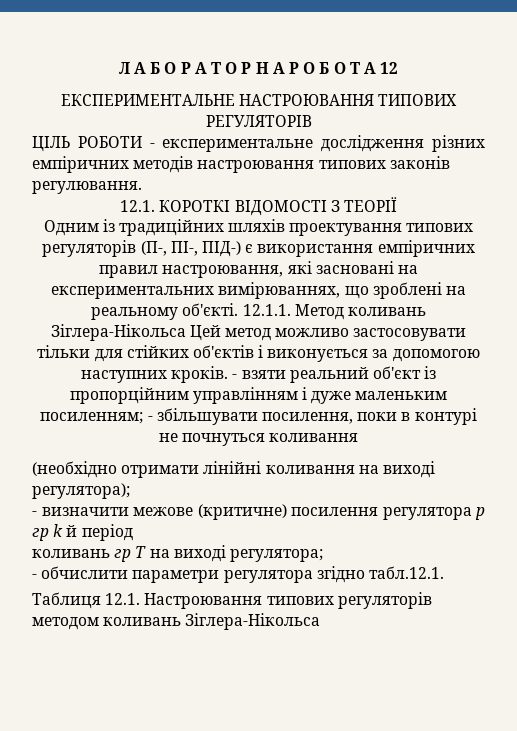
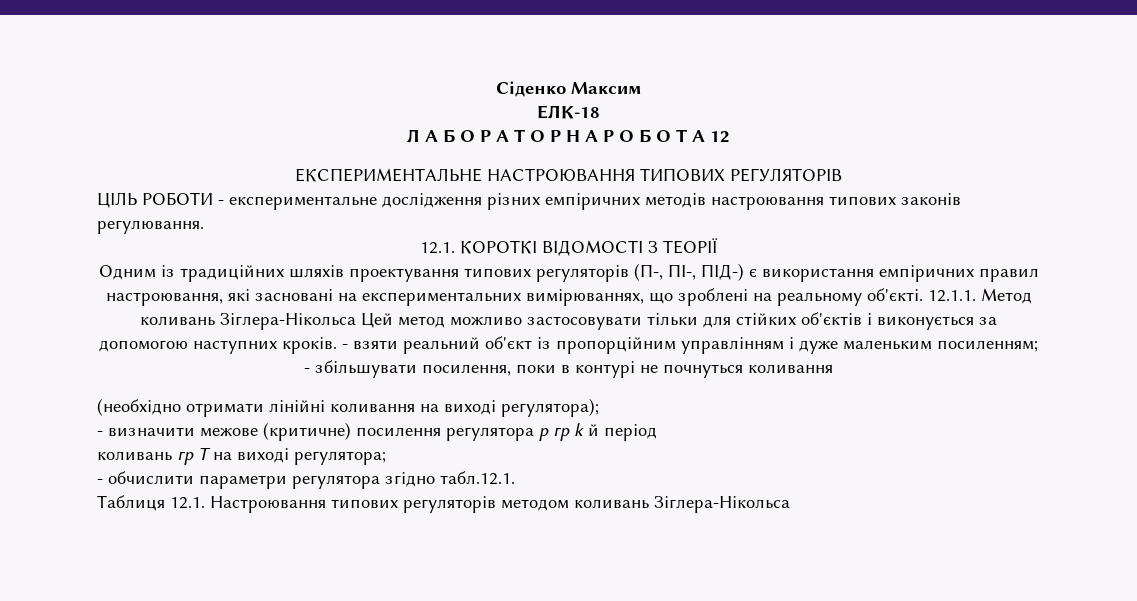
+ Сіденко Максим
+ ЕЛК-18

